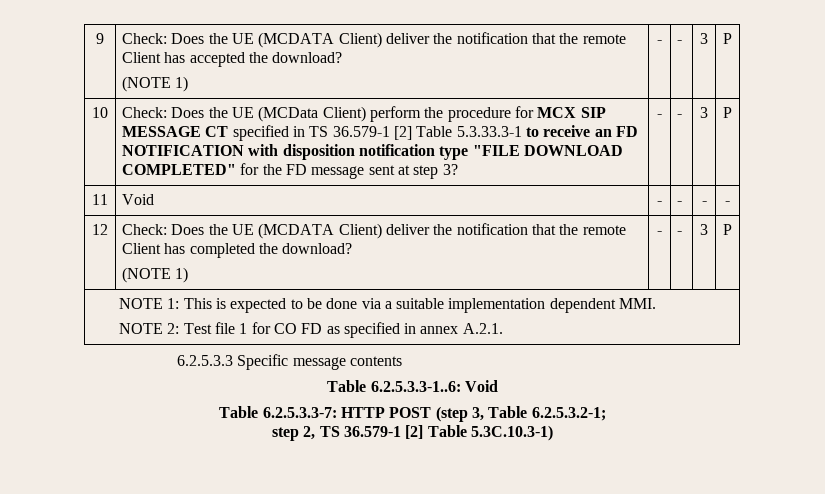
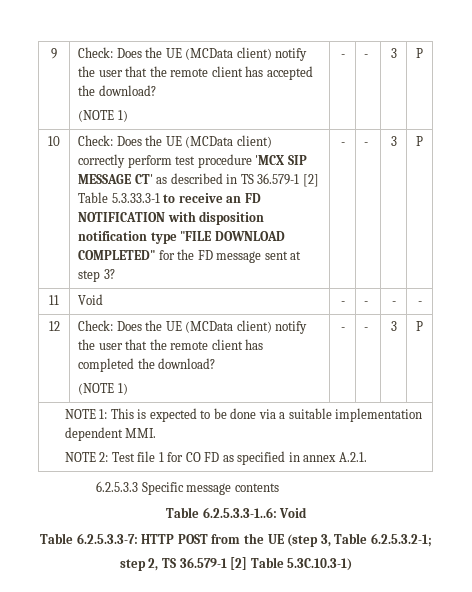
- 9 | Check: Does the UE (MCDATA Client) deliver the notification that the remote Client has accepted the download?
+ 9 | Check: Does the UE (MCData client) notify the user that the remote client has accepted the download?
- Check: Does the UE (MCData Client) perform the procedure for MCX SIP MESSAGE CT specified in TS 36.579-1 [2] Table 5.3.33.3-1 to receive an FD NOTIFICATION with disposition notification type "FILE DOWNLOAD COMPLETED" for the FD message sent at step 3?
+ Check: Does the UE (MCData client) correctly perform test procedure 'MCX SIP MESSAGE CT' as described in TS 36.579-1 [2] Table 5.3.33.3-1 to receive an FD NOTIFICATION with disposition notification type "FILE DOWNLOAD COMPLETED" for the FD message sent at step 3?
- 12 | Check: Does the UE (MCDATA Client) deliver the notification that the remote Client has completed the download?
+ 12 | Check: Does the UE (MCData client) notify the user that the remote client has completed the download?
- Table 6.2.5.3.3-7: HTTP POST (step 3, Table 6.2.5.3.2-1;
+ Table 6.2.5.3.3-7: HTTP POST from the UE (step 3, Table 6.2.5.3.2-1;

